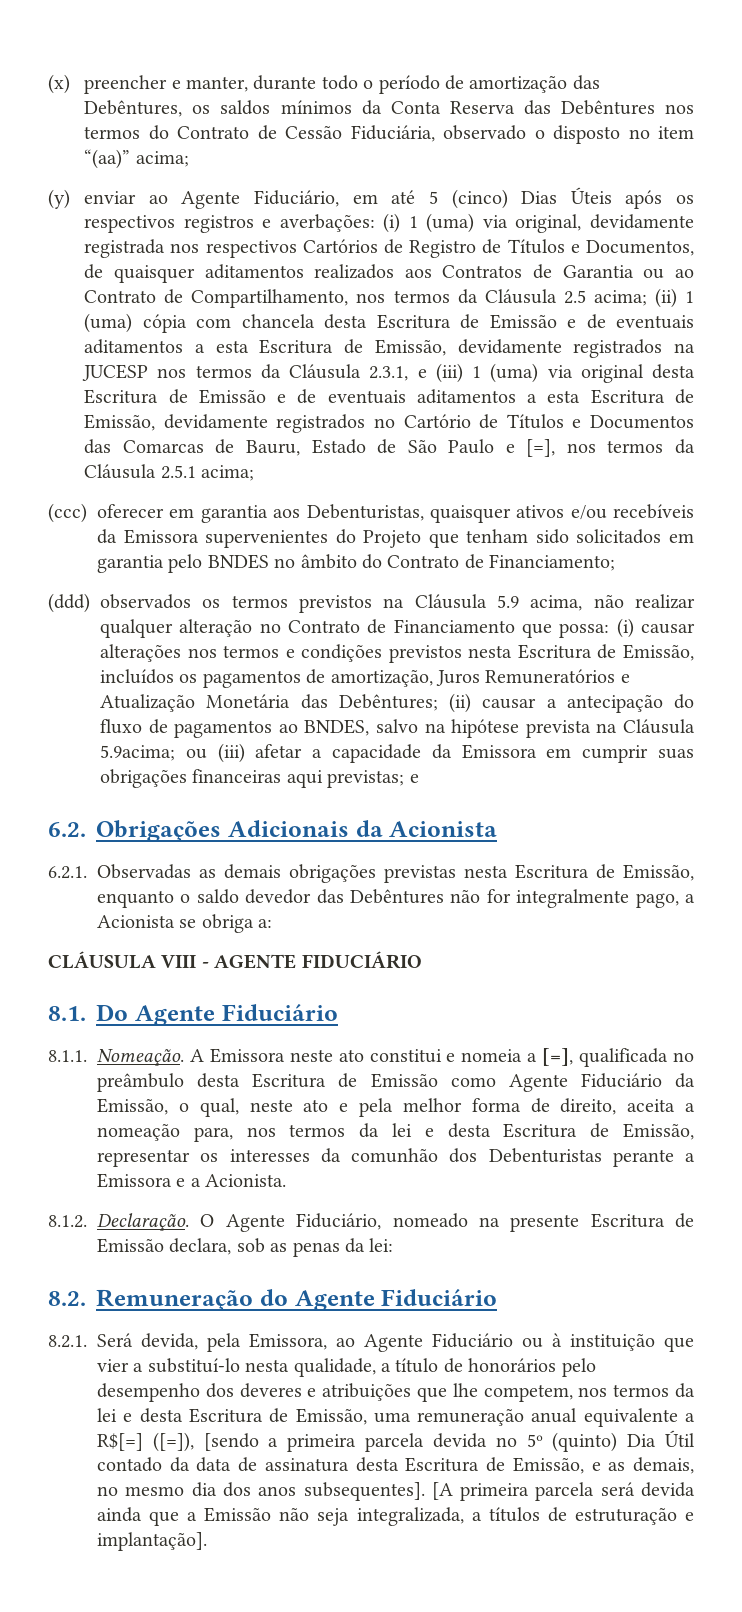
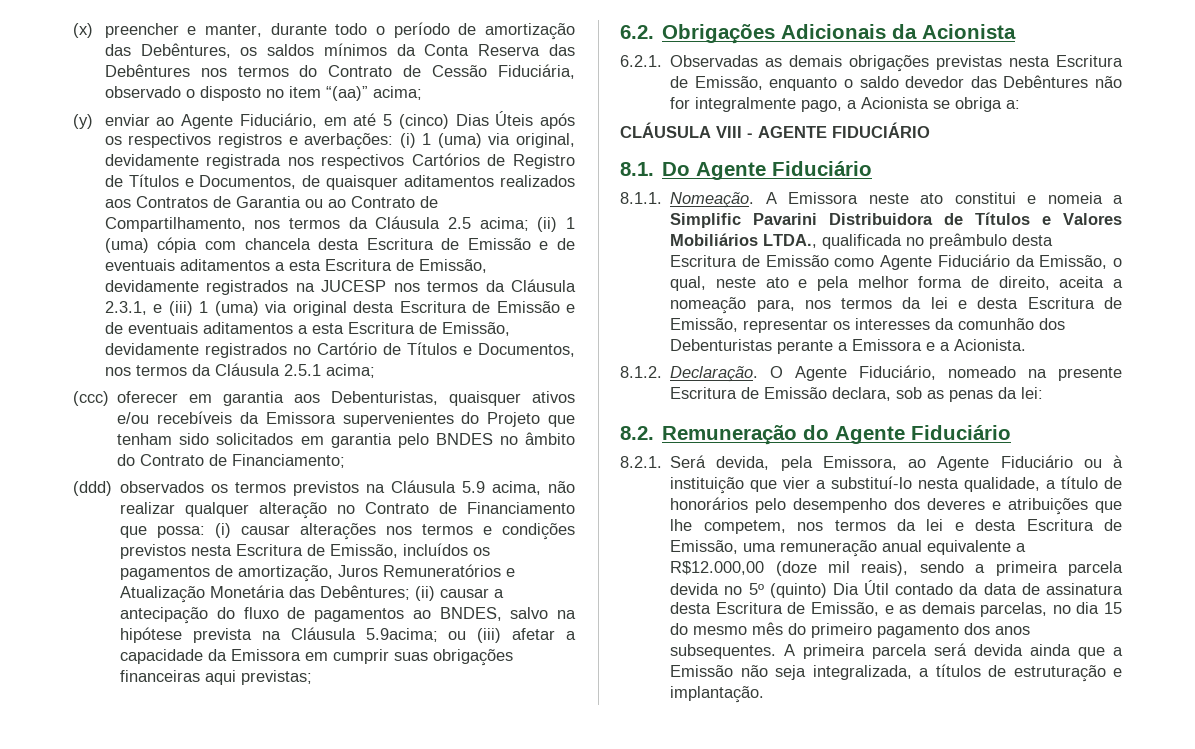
- (ii) 1 (uma) cópia com chancela desta Escritura de Emissão e de eventuais aditamentos a esta Escritura de Emissão, devidamente registrados na JUCESP nos termos da Cláusula 2.3.1, e (iii) 1 (uma) via original desta Escritura de Emissão e de eventuais aditamentos a esta Escritura de Emissão, devidamente registrados no Cartório de Títulos e Documentos das Comarcas de Bauru, Estado de São Paulo e [=], nos termos da Cláusula 2.5.1 acima;
+ (ii) 1 (uma) cópia com chancela desta Escritura de Emissão e de eventuais aditamentos a esta Escritura de Emissão, devidamente registrados na JUCESP nos termos da Cláusula 2.3.1, e (iii) 1 (uma) via original desta Escritura de Emissão e de eventuais aditamentos a esta Escritura de Emissão, devidamente registrados no Cartório de Títulos e Documentos, nos termos da Cláusula 2.5.1 acima;
- ou (iii) afetar a capacidade da Emissora em cumprir suas obrigações financeiras aqui previstas; e
+ ou (iii) afetar a capacidade da Emissora em cumprir suas obrigações financeiras aqui previstas;
- A Emissora neste ato constitui e nomeia a [=], qualificada no preâmbulo desta Escritura de Emissão como Agente Fiduciário da Emissão, o qual, neste ato e pela melhor forma de direito, aceita a nomeação para, nos termos da lei e desta Escritura de Emissão, representar os interesses da comunhão dos Debenturistas perante a Emissora e a Acionista.
+ A Emissora neste ato constitui e nomeia a Simplific Pavarini Distribuidora de Títulos e Valores Mobiliários LTDA., qualificada no preâmbulo desta Escritura de Emissão como Agente Fiduciário da Emissão, o qual, neste ato e pela melhor forma de direito, aceita a nomeação para, nos termos da lei e desta Escritura de Emissão, representar os interesses da comunhão dos Debenturistas perante a Emissora e a Acionista.
- 8.2.1. Será devida, pela Emissora, ao Agente Fiduciário ou à instituição que vier a substituí-lo nesta qualidade, a título de honorários pelo desempenho dos deveres e atribuições que lhe competem, nos termos da lei e desta Escritura de Emissão, uma remuneração anual equivalente a R$[=] ([=]), [sendo a primeira parcela devida no 5º (quinto) Dia Útil contado da data de assinatura desta Escritura de Emissão, e as demais, no mesmo dia dos anos subsequentes]. [A primeira parcela será devida ainda que a Emissão não seja integralizada, a títulos de estruturação e implantação].
+ 8.2.1. Será devida, pela Emissora, ao Agente Fiduciário ou à instituição que vier a substituí-lo nesta qualidade, a título de honorários pelo desempenho dos deveres e atribuições que lhe competem, nos termos da lei e desta Escritura de Emissão, uma remuneração anual equivalente a R$12.000,00 (doze mil reais), sendo a primeira parcela devida no 5º (quinto) Dia Útil contado da data de assinatura desta Escritura de Emissão, e as demais parcelas, no dia 15 do mesmo mês do primeiro pagamento dos anos subsequentes. A primeira parcela será devida ainda que a Emissão não seja integralizada, a títulos de estruturação e implantação.

